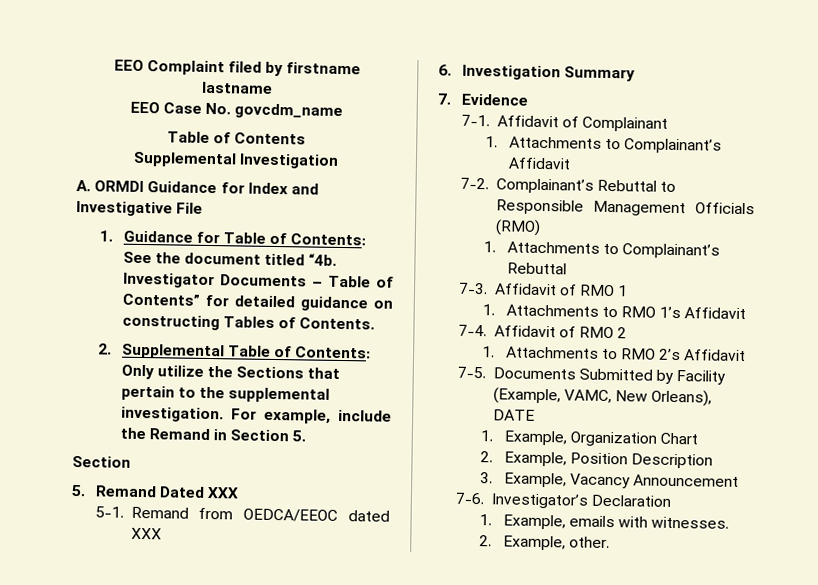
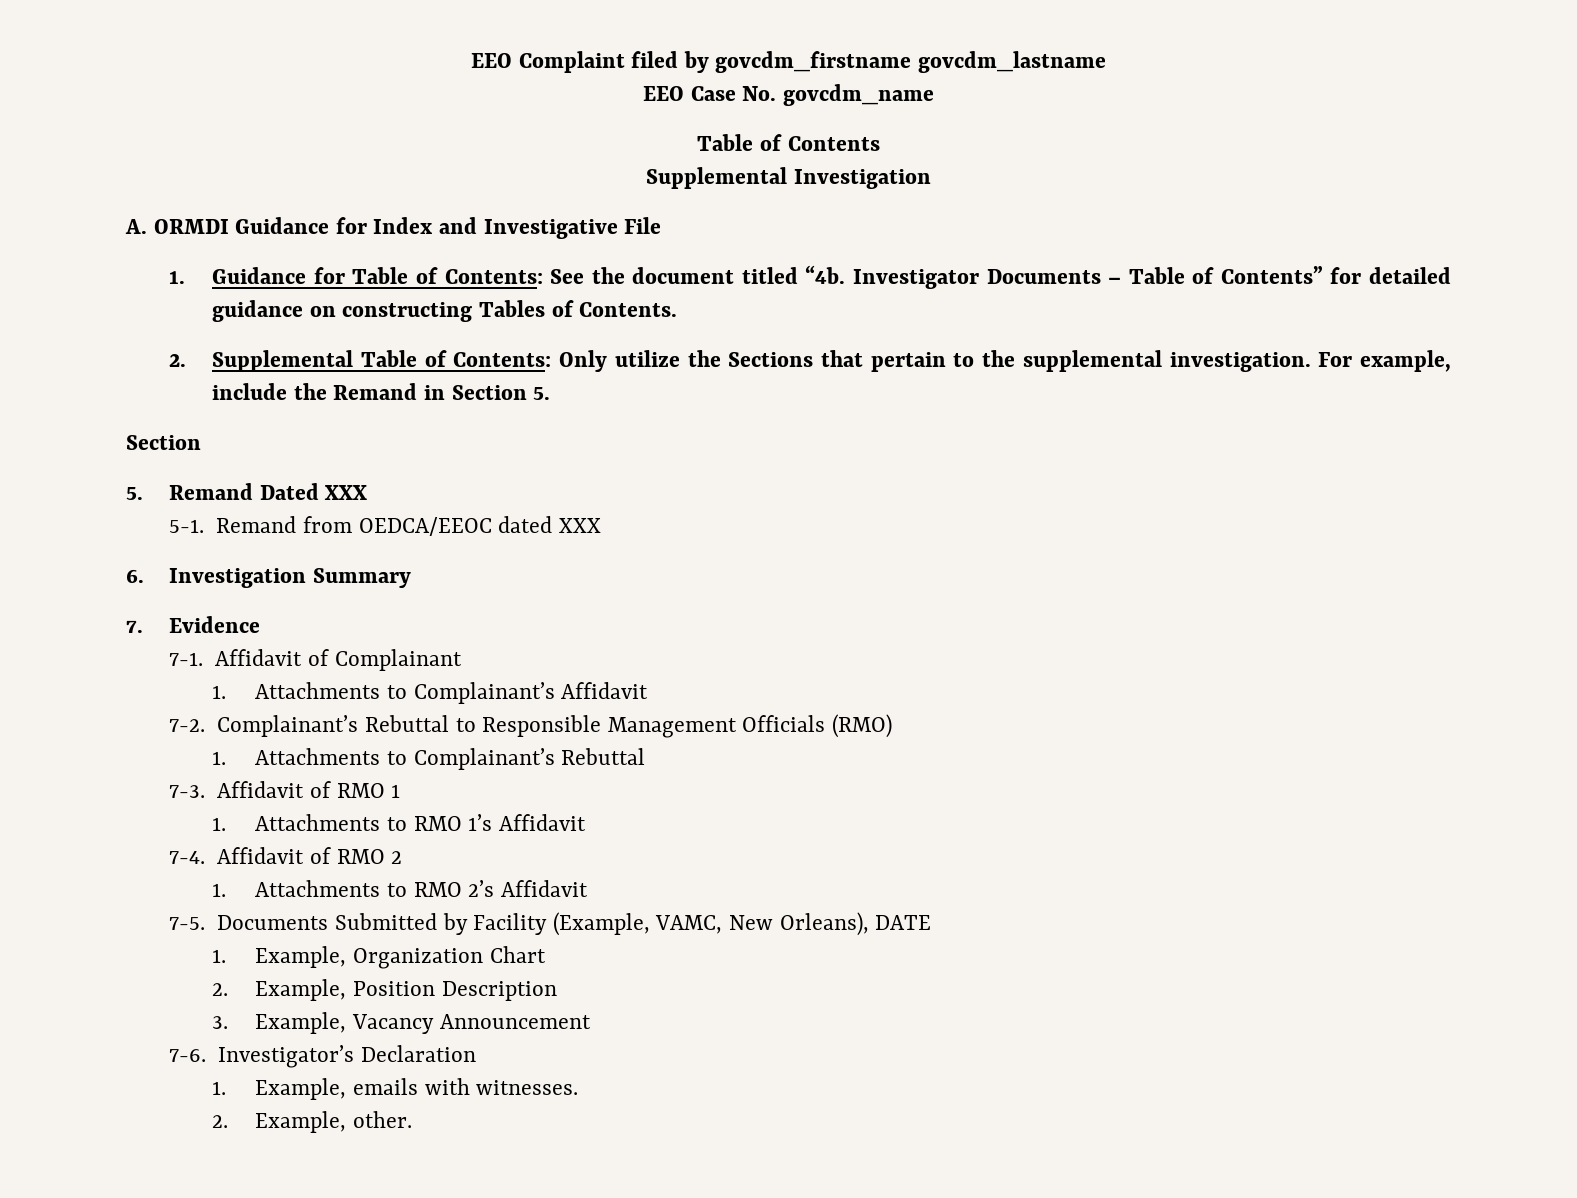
- EEO Complaint filed by firstname lastname
+ EEO Complaint filed by govcdm_firstname govcdm_lastname

